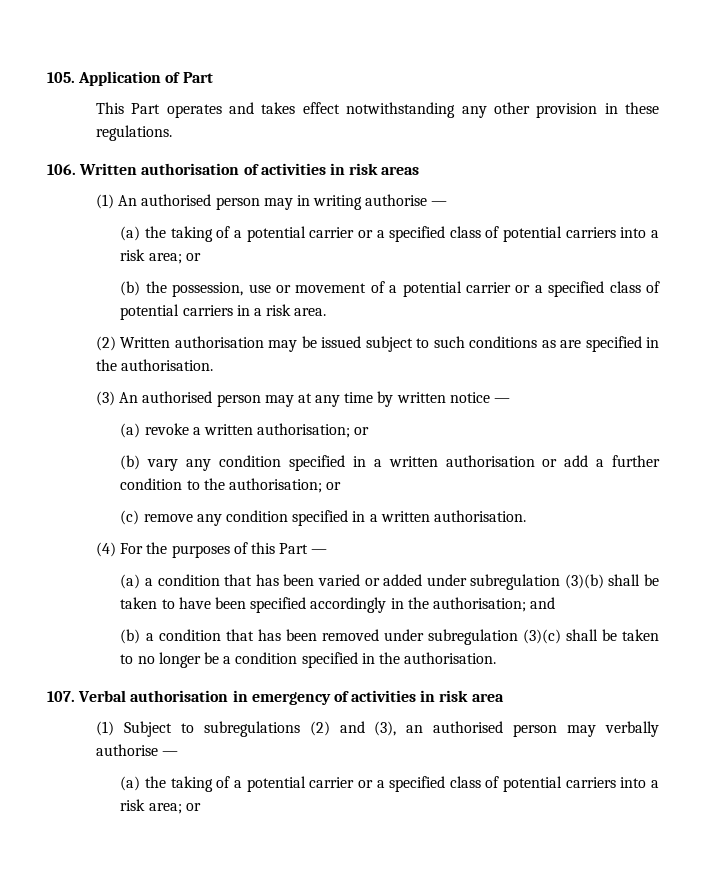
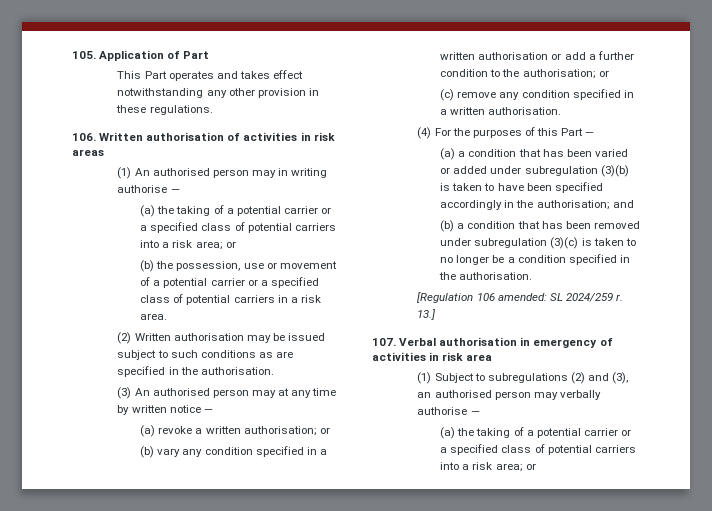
- (a) a condition that has been varied or added under subregulation (3)(b) shall be taken to have been specified accordingly in the authorisation; and
+ (a) a condition that has been varied or added under subregulation (3)(b) is taken to have been specified accordingly in the authorisation; and
- (b) a condition that has been removed under subregulation (3)(c) shall be taken to no longer be a condition specified in the authorisation.
+ (b) a condition that has been removed under subregulation (3)(c) is taken to no longer be a condition specified in the authorisation.
+ [Regulation 106 amended: SL 2024/259 r. 13.]

